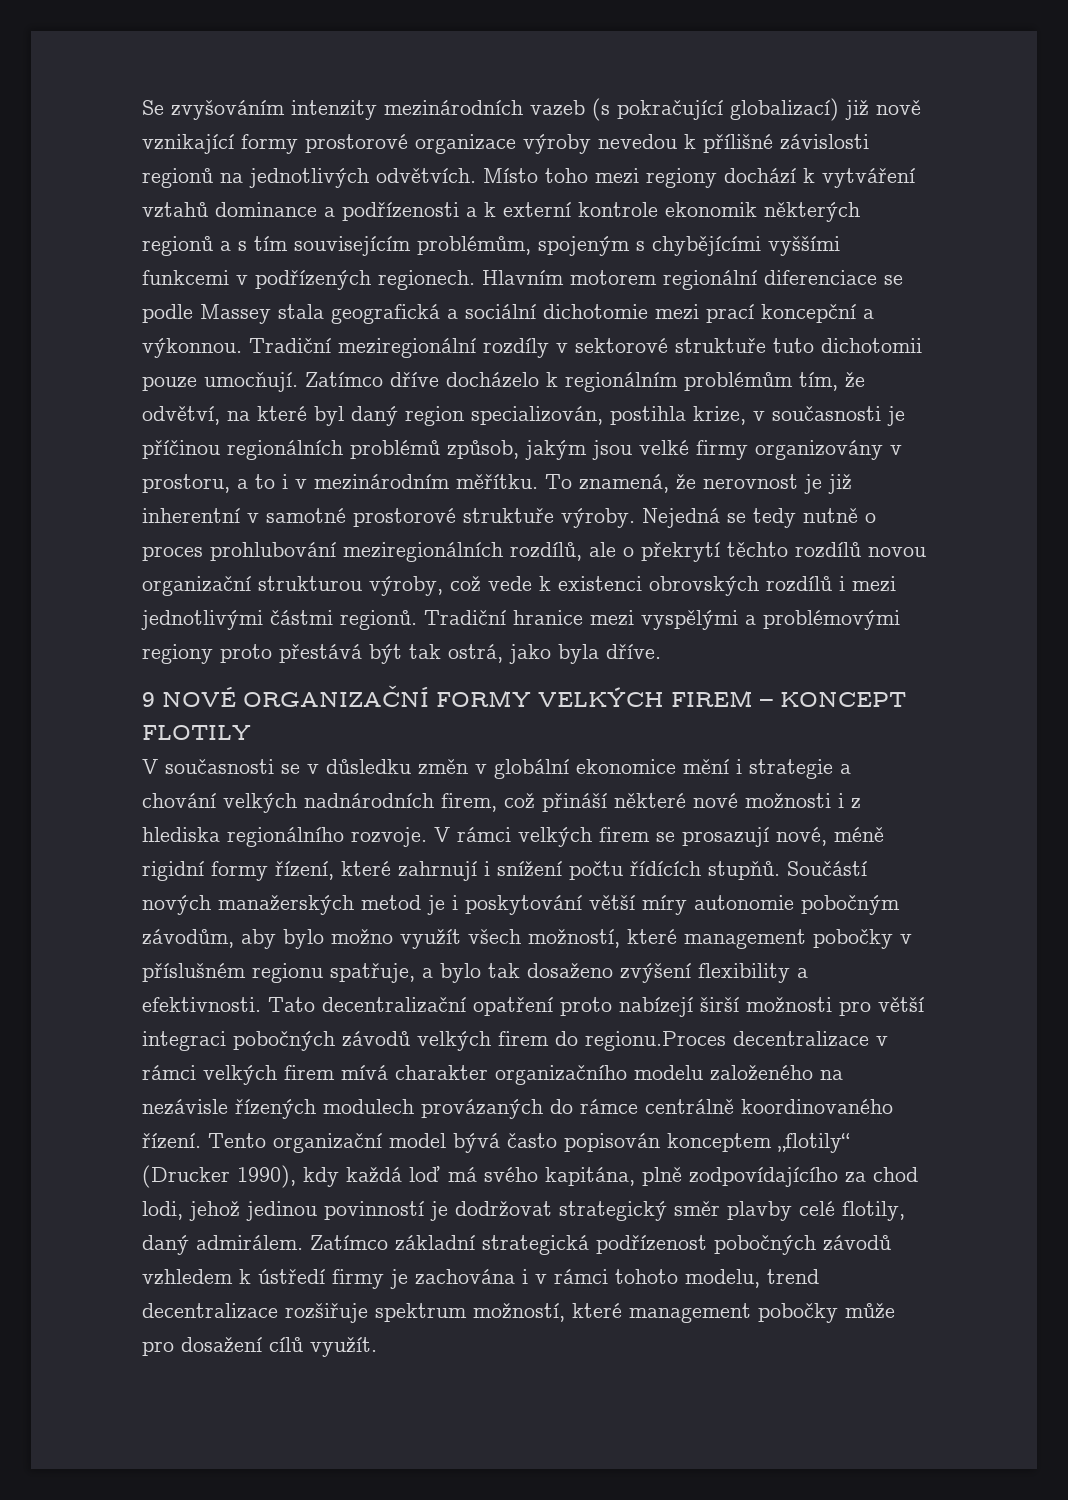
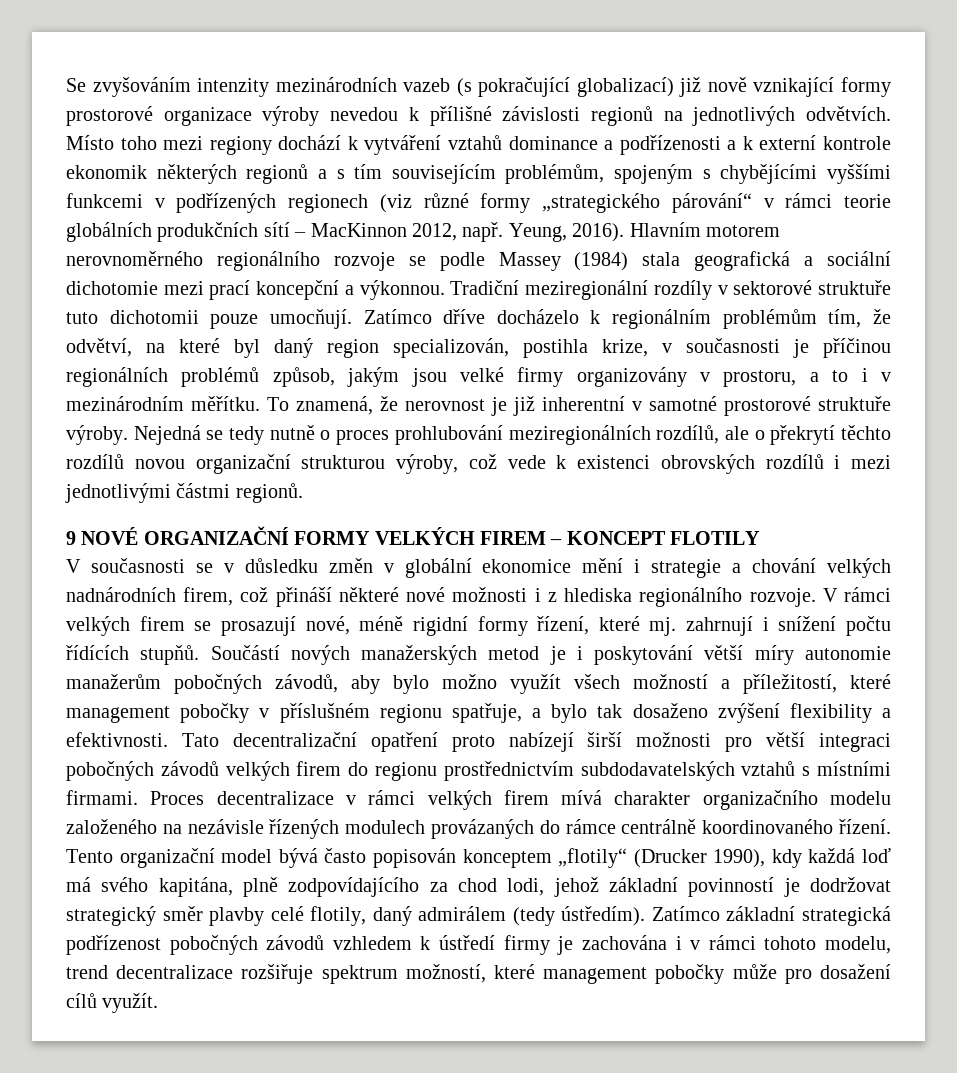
- Místo toho mezi regiony dochází k vytváření vztahů dominance a podřízenosti a k externí kontrole ekonomik některých regionů a s tím souvisejícím problémům, spojeným s chybějícími vyššími funkcemi v podřízených regionech. Hlavním motorem regionální diferenciace se podle Massey stala geografická a sociální dichotomie mezi prací koncepční a výkonnou.
+ Místo toho mezi regiony dochází k vytváření vztahů dominance a podřízenosti a k externí kontrole ekonomik některých regionů a s tím souvisejícím problémům, spojeným s chybějícími vyššími funkcemi v podřízených regionech (viz různé formy „strategického párování“ v rámci teorie globálních produkčních sítí – MacKinnon 2012, např. Yeung, 2016). Hlavním motorem nerovnoměrného regionálního rozvoje se podle Massey (1984) stala geografická a sociální dichotomie mezi prací koncepční a výkonnou.
- Tradiční hranice mezi vyspělými a problémovými regiony proto přestává být tak ostrá, jako byla dříve.
- V rámci velkých firem se prosazují nové, méně rigidní formy řízení, které zahrnují i snížení počtu řídících stupňů.
+ V rámci velkých firem se prosazují nové, méně rigidní formy řízení, které mj. zahrnují i snížení počtu řídících stupňů.
- Součástí nových manažerských metod je i poskytování větší míry autonomie pobočným závodům, aby bylo možno využít všech možností, které management pobočky v příslušném regionu spatřuje, a bylo tak dosaženo zvýšení flexibility a efektivnosti.
+ Součástí nových manažerských metod je i poskytování větší míry autonomie manažerům pobočných závodů, aby bylo možno využít všech možností a příležitostí, které management pobočky v příslušném regionu spatřuje, a bylo tak dosaženo zvýšení flexibility a efektivnosti.
- Tato decentralizační opatření proto nabízejí širší možnosti pro větší integraci pobočných závodů velkých firem do regionu.Proces decentralizace v rámci velkých firem mívá charakter organizačního modelu založeného na nezávisle řízených modulech provázaných do rámce centrálně koordinovaného řízení.
+ Tato decentralizační opatření proto nabízejí širší možnosti pro větší integraci pobočných závodů velkých firem do regionu prostřednictvím subdodavatelských vztahů s místními firmami. Proces decentralizace v rámci velkých firem mívá charakter organizačního modelu založeného na nezávisle řízených modulech provázaných do rámce centrálně koordinovaného řízení.
- Tento organizační model bývá často popisován konceptem „flotily“ (Drucker 1990), kdy každá loď má svého kapitána, plně zodpovídajícího za chod lodi, jehož jedinou povinností je dodržovat strategický směr plavby celé flotily, daný admirálem.
+ Tento organizační model bývá často popisován konceptem „flotily“ (Drucker 1990), kdy každá loď má svého kapitána, plně zodpovídajícího za chod lodi, jehož základní povinností je dodržovat strategický směr plavby celé flotily, daný admirálem (tedy ústředím).

